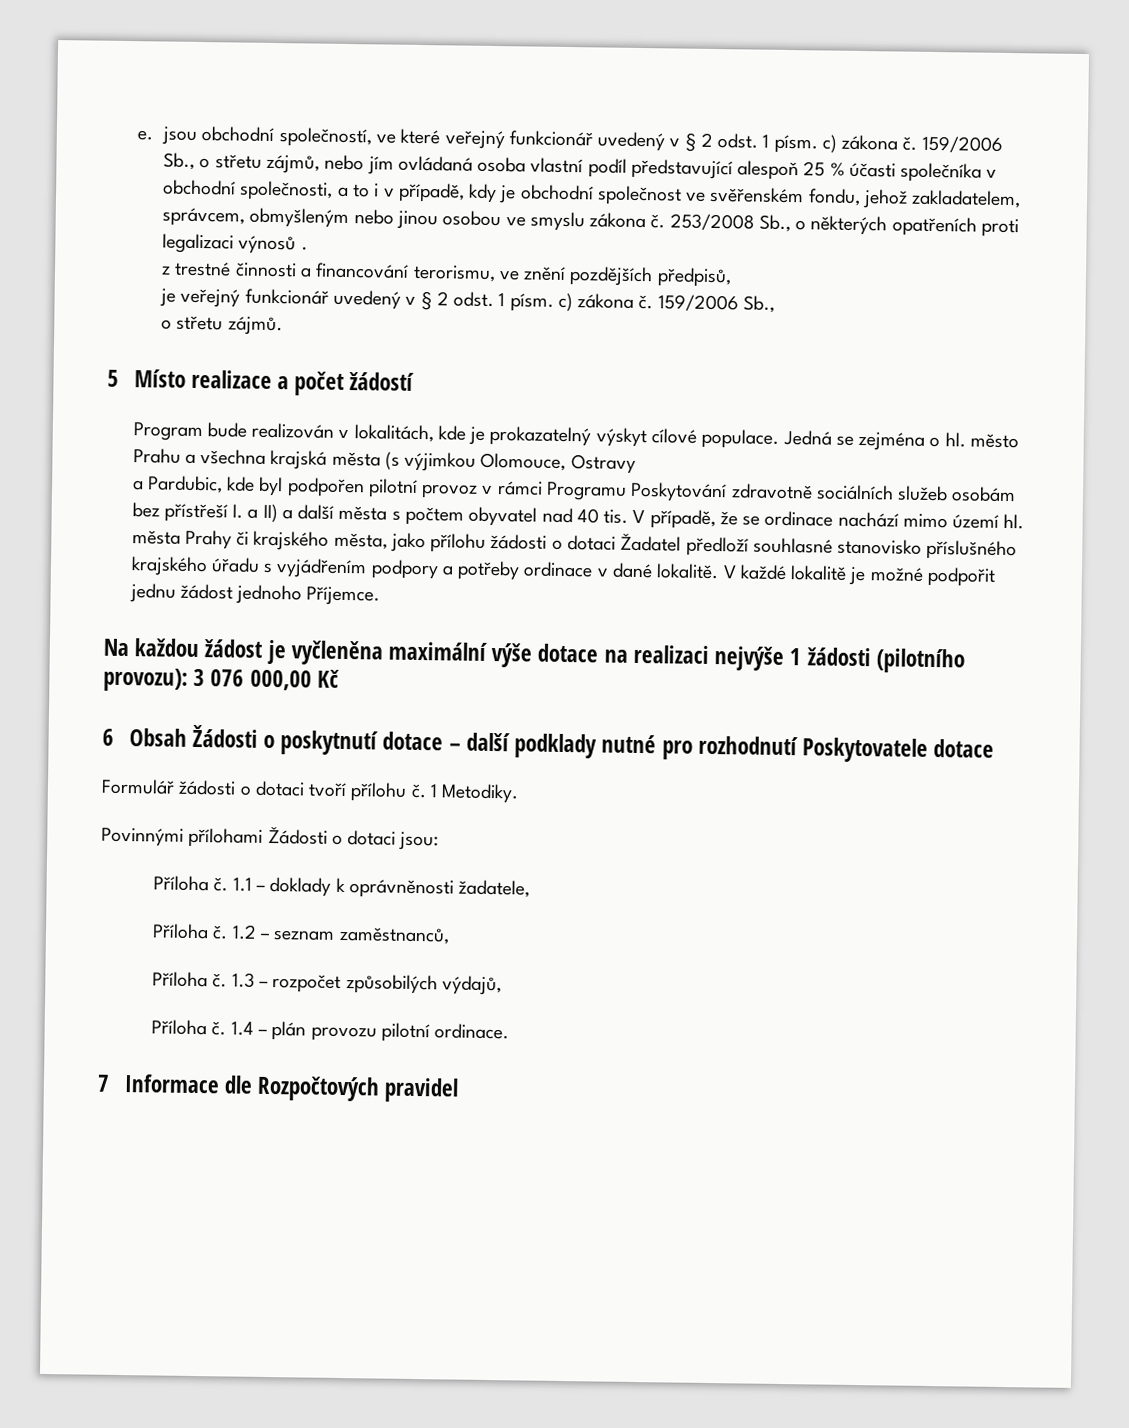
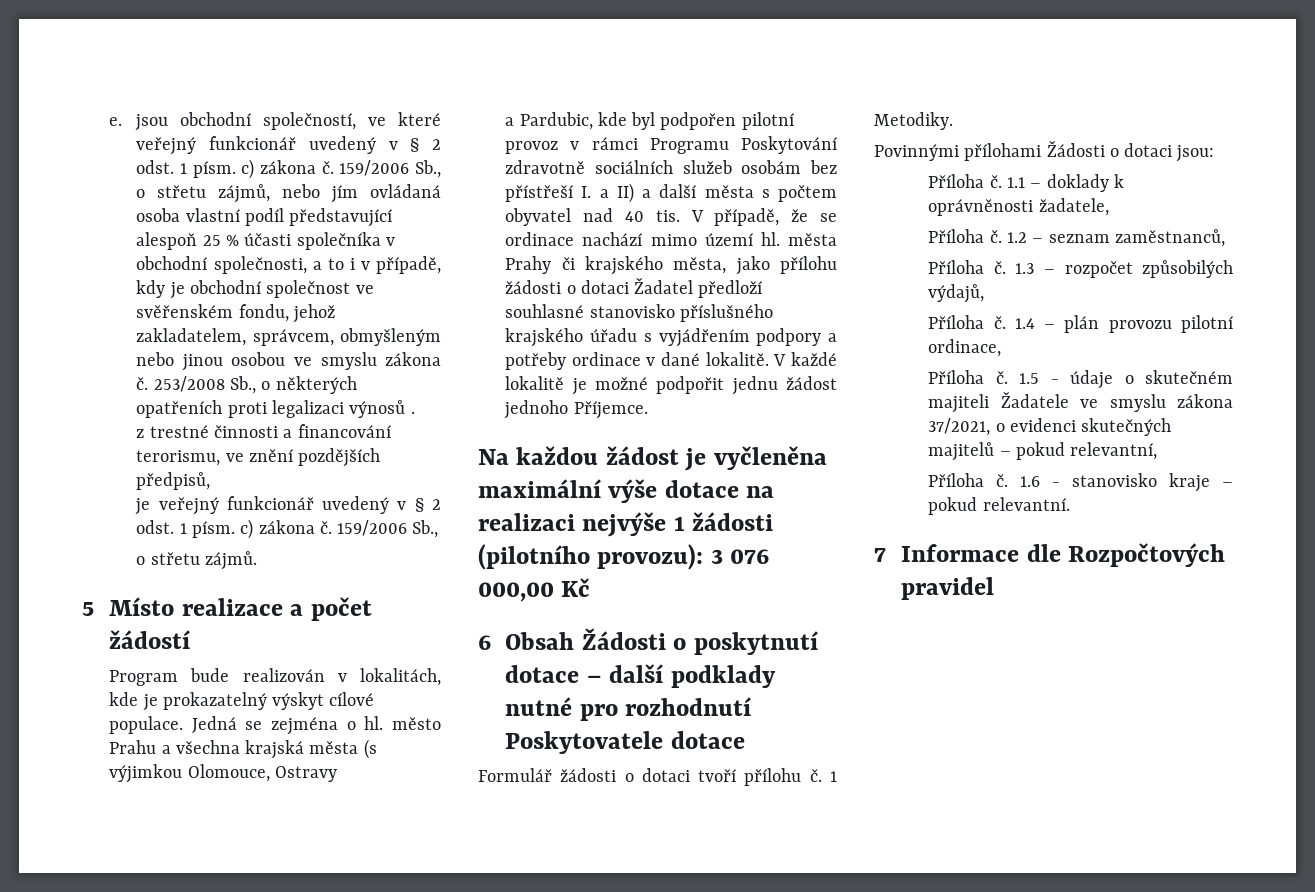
- 1.4 – plán provozu pilotní ordinace.
+ 1.4 – plán provozu pilotní ordinace,
+ Příloha č. 1.5 - údaje o skutečném majiteli Žadatele ve smyslu zákona 37/2021, o evidenci skutečných majitelů – pokud relevantní,
+ Příloha č. 1.6 - stanovisko kraje – pokud relevantní.

